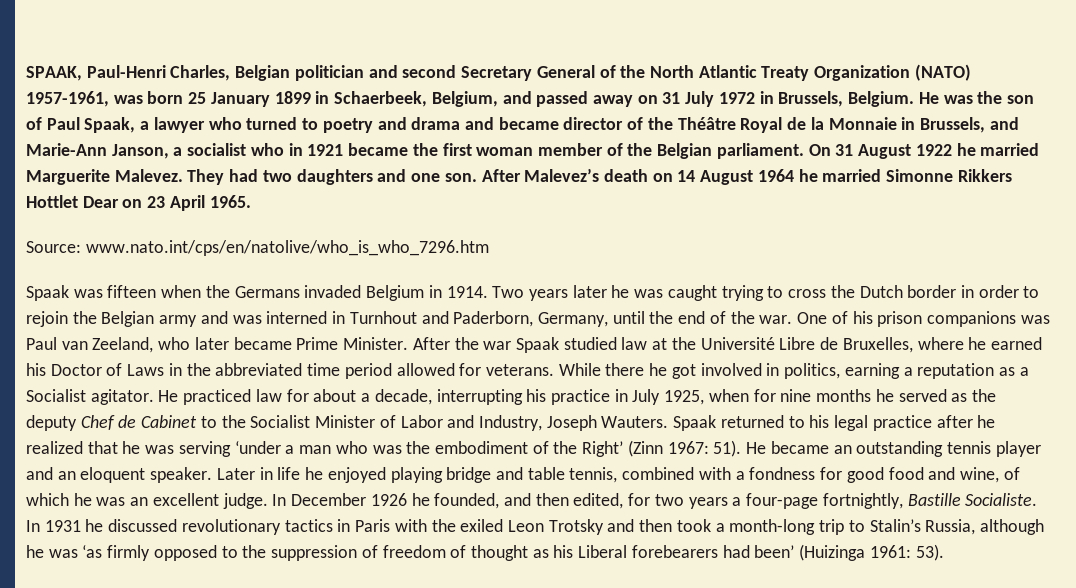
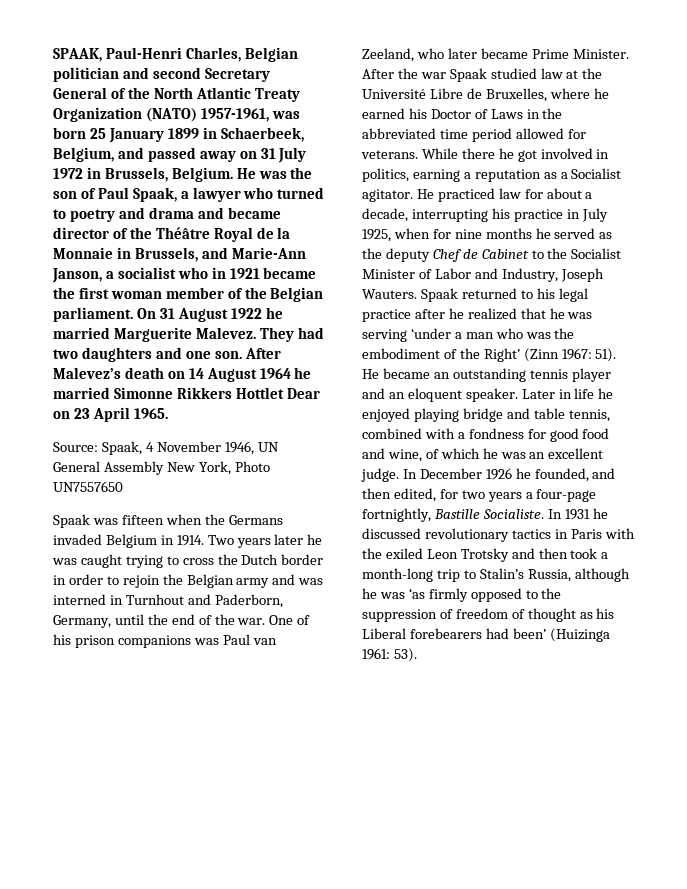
- Source: www.nato.int/cps/en/natolive/who_is_who_7296.htm
+ Source: Spaak, 4 November 1946, UN General Assembly New York, Photo UN7557650

